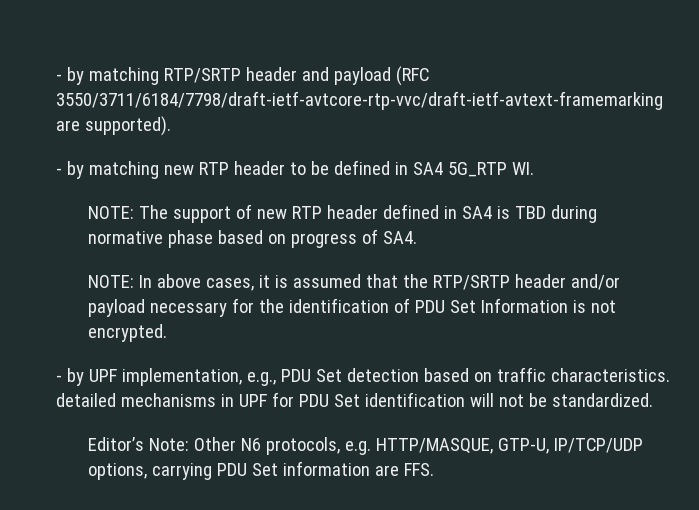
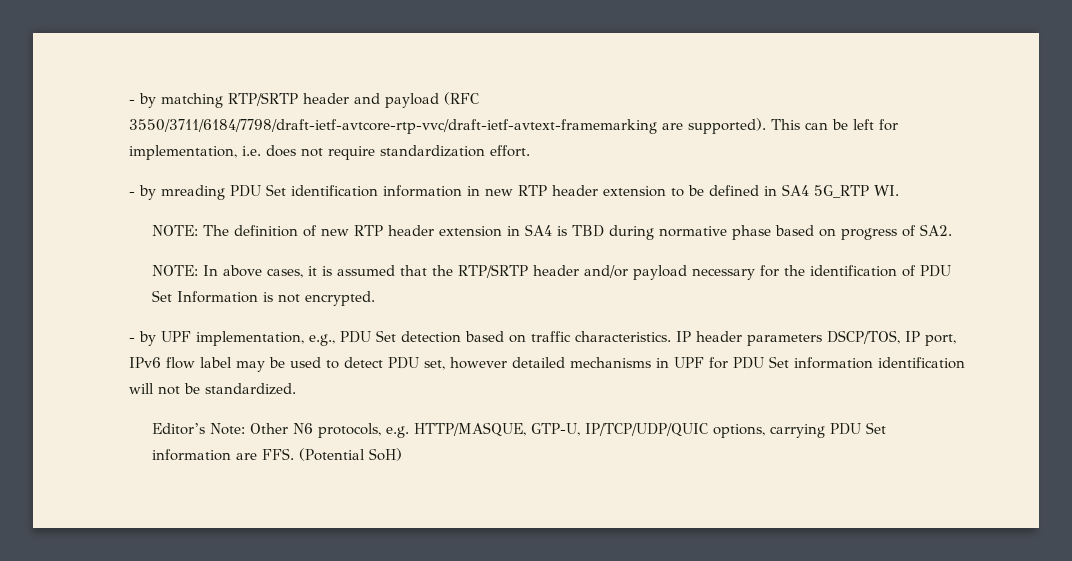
- - by matching RTP/SRTP header and payload (RFC 3550/3711/6184/7798/draft-ietf-avtcore-rtp-vvc/draft-ietf-avtext-framemarking are supported).
- - by matching new RTP header to be defined in SA4 5G_RTP WI.
+ - by matching RTP/SRTP header and payload (RFC 3550/3711/6184/7798/draft-ietf-avtcore-rtp-vvc/draft-ietf-avtext-framemarking are supported). This can be left for implementation, i.e. does not require standardization effort.
+ - by mreading PDU Set identification information in new RTP header extension to be defined in SA4 5G_RTP WI.
- NOTE: The support of new RTP header defined in SA4 is TBD during normative phase based on progress of SA4.
+ NOTE: The definition of new RTP header extension in SA4 is TBD during normative phase based on progress of SA2.
- - by UPF implementation, e.g., PDU Set detection based on traffic characteristics. detailed mechanisms in UPF for PDU Set identification will not be standardized.
+ - by UPF implementation, e.g., PDU Set detection based on traffic characteristics. IP header parameters DSCP/TOS, IP port, IPv6 flow label may be used to detect PDU set, however detailed mechanisms in UPF for PDU Set information identification will not be standardized.
- Editor’s Note: Other N6 protocols, e.g. HTTP/MASQUE, GTP-U, IP/TCP/UDP options, carrying PDU Set information are FFS.
+ Editor’s Note: Other N6 protocols, e.g. HTTP/MASQUE, GTP-U, IP/TCP/UDP/QUIC options, carrying PDU Set information are FFS. (Potential SoH)

